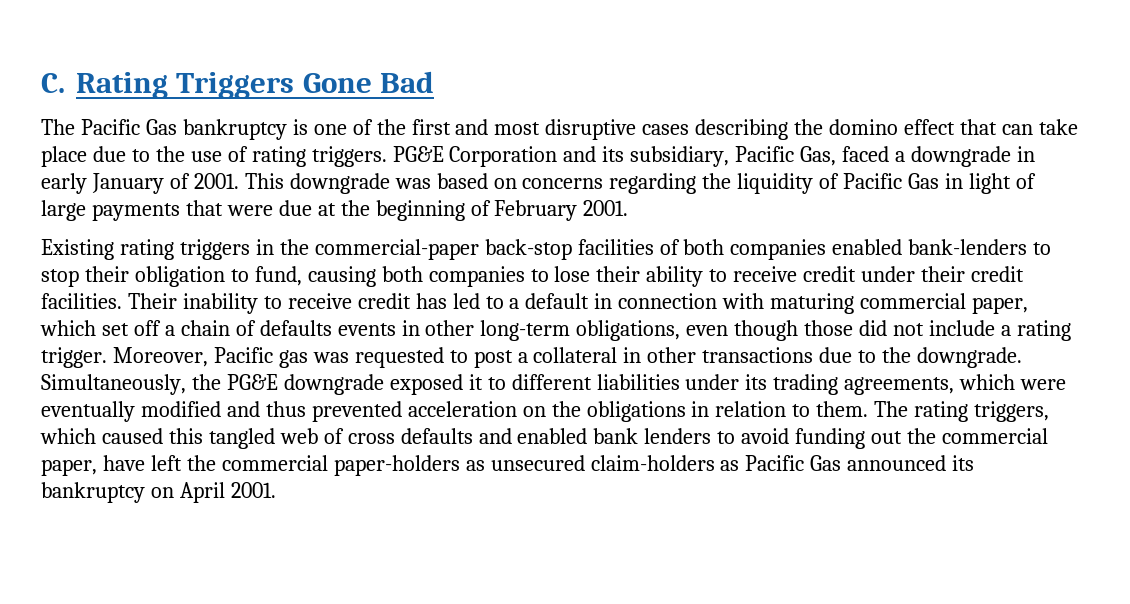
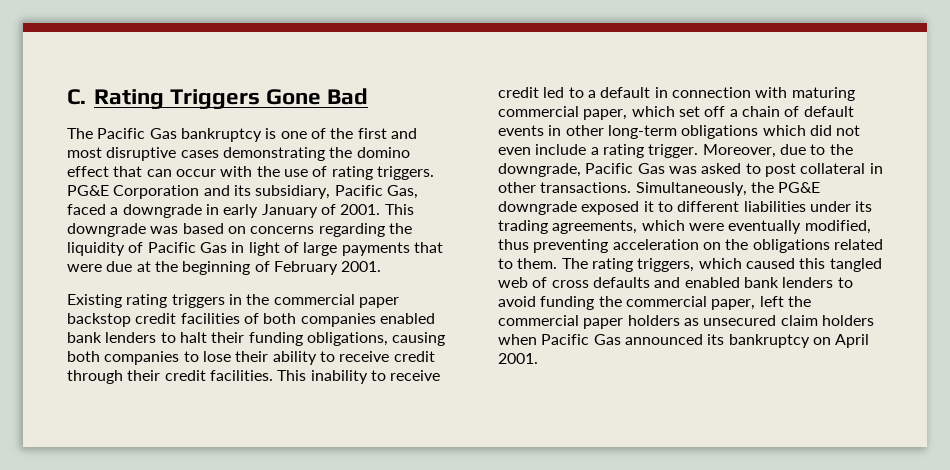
- The Pacific Gas bankruptcy is one of the first and most disruptive cases describing the domino effect that can take place due to the use of rating triggers.
+ The Pacific Gas bankruptcy is one of the first and most disruptive cases demonstrating the domino effect that can occur with the use of rating triggers.
- Existing rating triggers in the commercial-paper back-stop facilities of both companies enabled bank-lenders to stop their obligation to fund, causing both companies to lose their ability to receive credit under their credit facilities.
+ Existing rating triggers in the commercial paper backstop credit facilities of both companies enabled bank lenders to halt their funding obligations, causing both companies to lose their ability to receive credit through their credit facilities.
- Their inability to receive credit has led to a default in connection with maturing commercial paper, which set off a chain of defaults events in other long-term obligations, even though those did not include a rating trigger.
+ This inability to receive credit led to a default in connection with maturing commercial paper, which set off a chain of default events in other long-term obligations which did not even include a rating trigger.
- Moreover, Pacific gas was requested to post a collateral in other transactions due to the downgrade.
+ Moreover, due to the downgrade, Pacific Gas was asked to post collateral in other transactions.
- Simultaneously, the PG&E downgrade exposed it to different liabilities under its trading agreements, which were eventually modified and thus prevented acceleration on the obligations in relation to them.
+ Simultaneously, the PG&E downgrade exposed it to different liabilities under its trading agreements, which were eventually modified, thus preventing acceleration on the obligations related to them.
- The rating triggers, which caused this tangled web of cross defaults and enabled bank lenders to avoid funding out the commercial paper, have left the commercial paper-holders as unsecured claim-holders as Pacific Gas announced its bankruptcy on April 2001.
+ The rating triggers, which caused this tangled web of cross defaults and enabled bank lenders to avoid funding the commercial paper, left the commercial paper holders as unsecured claim holders when Pacific Gas announced its bankruptcy on April 2001.

